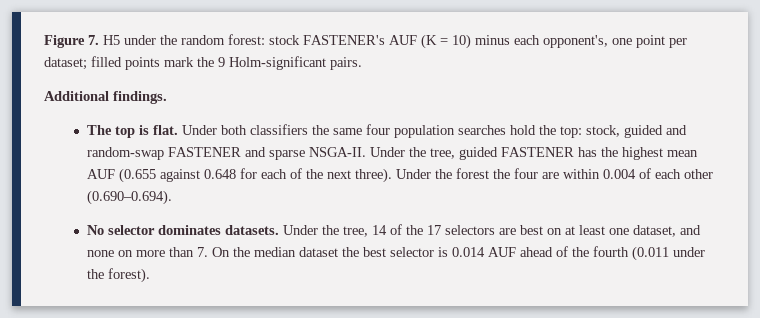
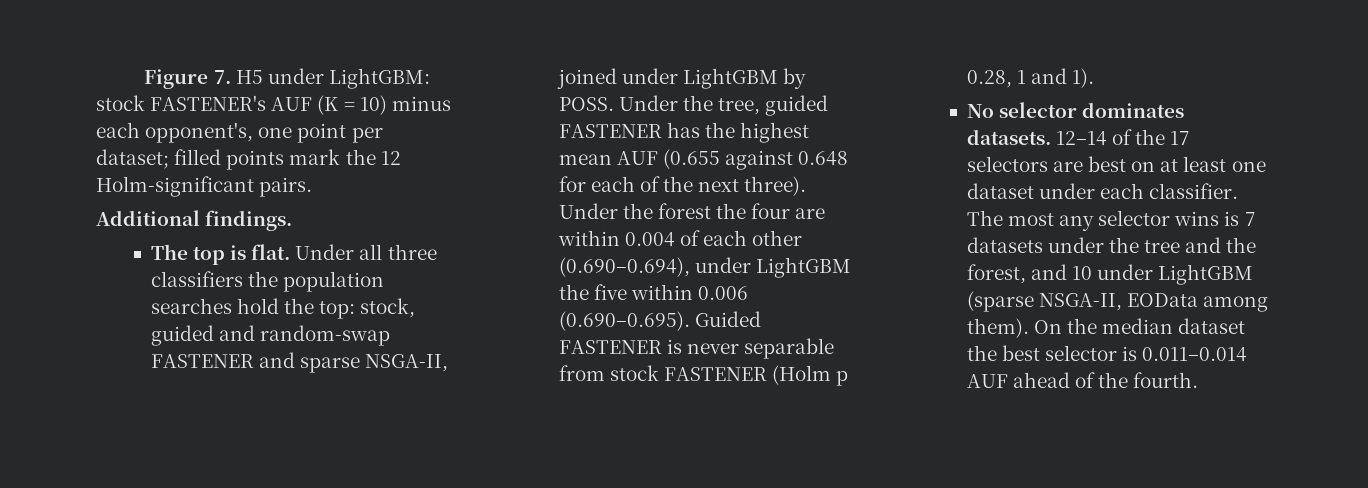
- Figure 7. H5 under the random forest: stock FASTENER's AUF (K = 10) minus each opponent's, one point per dataset; filled points mark the 9 Holm-significant pairs.
+ Figure 7. H5 under LightGBM: stock FASTENER's AUF (K = 10) minus each opponent's, one point per dataset; filled points mark the 12 Holm-significant pairs.
- Under both classifiers the same four population searches hold the top: stock, guided and random-swap FASTENER and sparse NSGA-II.
+ Under all three classifiers the population searches hold the top: stock, guided and random-swap FASTENER and sparse NSGA-II, joined under LightGBM by POSS.
- Under the forest the four are within 0.004 of each other (0.690–0.694).
+ Under the forest the four are within 0.004 of each other (0.690–0.694), under LightGBM the five within 0.006 (0.690–0.695). Guided FASTENER is never separable from stock FASTENER (Holm p 0.28, 1 and 1).
- Under the tree, 14 of the 17 selectors are best on at least one dataset, and none on more than 7. On the median dataset the best selector is 0.014 AUF ahead of the fourth (0.011 under the forest).
+ 12–14 of the 17 selectors are best on at least one dataset under each classifier. The most any selector wins is 7 datasets under the tree and the forest, and 10 under LightGBM (sparse NSGA-II, EOData among them). On the median dataset the best selector is 0.011–0.014 AUF ahead of the fourth.

